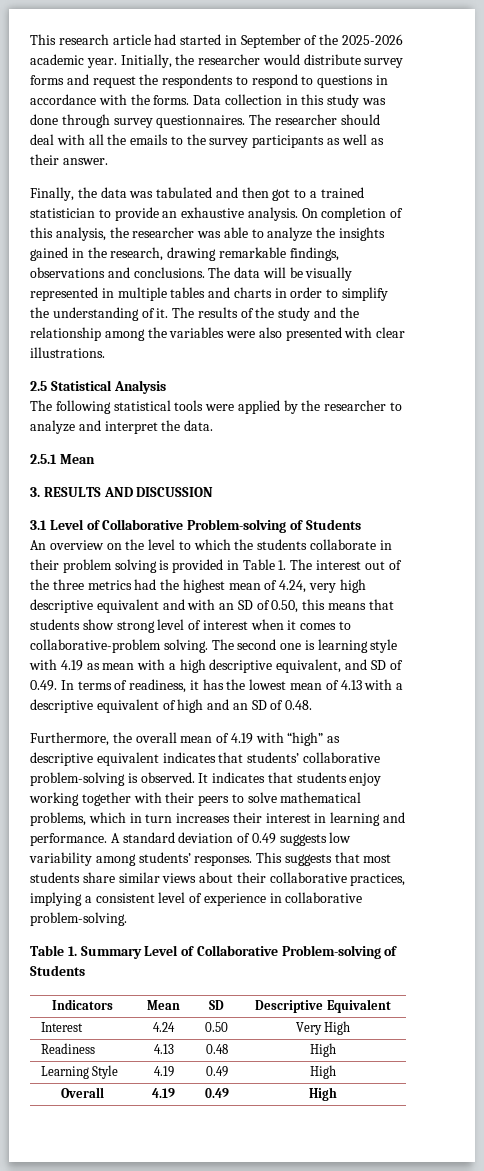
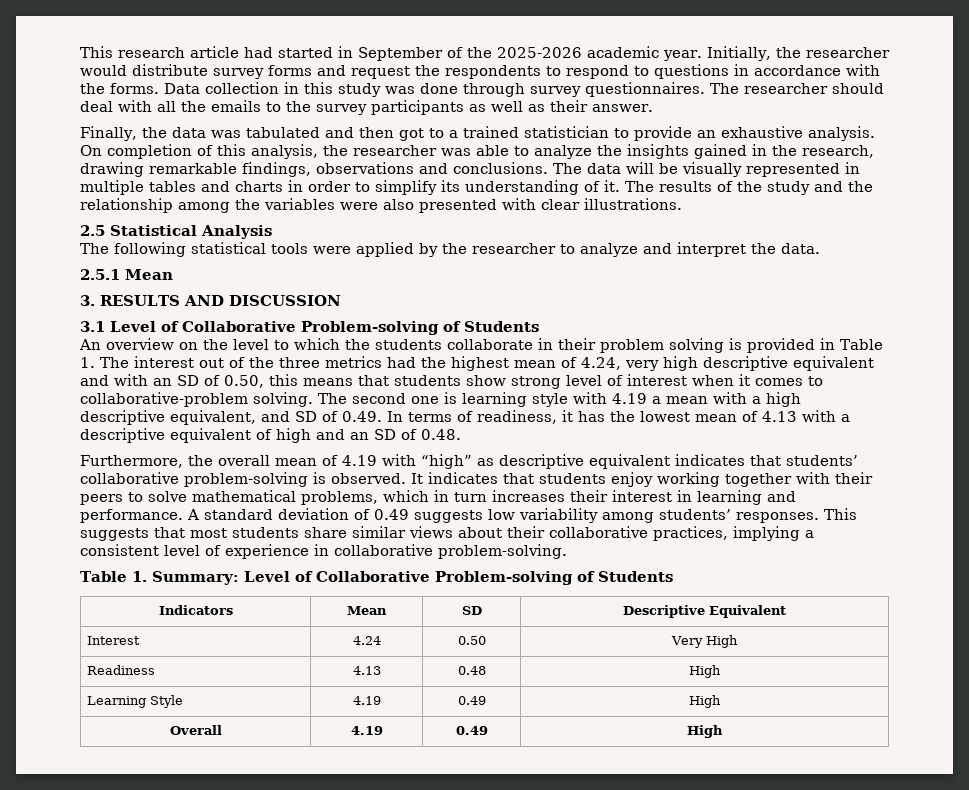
- The data will be visually represented in multiple tables and charts in order to simplify the understanding of it.
+ The data will be visually represented in multiple tables and charts in order to simplify its understanding of it.
- The second one is learning style with 4.19 as mean with a high descriptive equivalent, and SD of 0.49. In terms of readiness, it has the lowest mean of 4.13 with a descriptive equivalent of high and an SD of 0.48.
+ The second one is learning style with 4.19 a mean with a high descriptive equivalent, and SD of 0.49. In terms of readiness, it has the lowest mean of 4.13 with a descriptive equivalent of high and an SD of 0.48.
- Table 1. Summary Level of Collaborative Problem-solving of Students
+ Table 1. Summary: Level of Collaborative Problem-solving of Students

